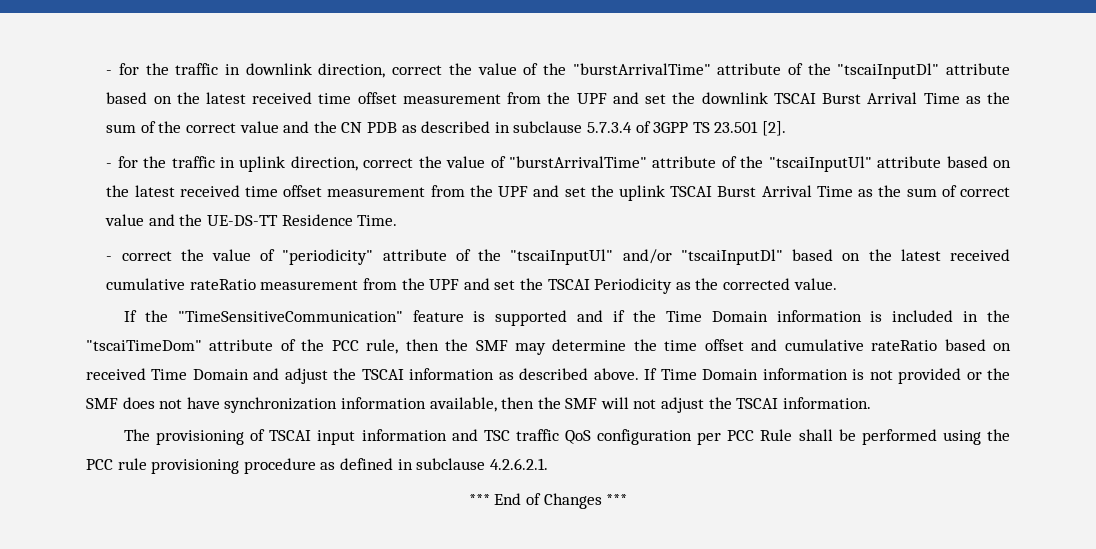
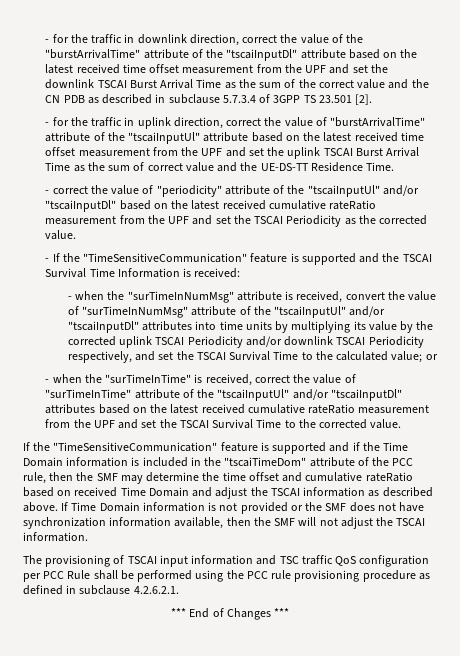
+ - If the "TimeSensitiveCommunication" feature is supported and the TSCAI Survival Time Information is received:
+ - when the "surTimeInNumMsg" attribute is received, convert the value of "surTimeInNumMsg" attribute of the "tscaiInputUl" and/or "tscaiInputDl" attributes into time units by multiplying its value by the corrected uplink TSCAI Periodicity and/or downlink TSCAI Periodicity respectively, and set the TSCAI Survival Time to the calculated value; or
+ - when the "surTimeInTime" is received, correct the value of "surTimeInTime" attribute of the "tscaiInputUl" and/or "tscaiInputDl" attributes based on the latest received cumulative rateRatio measurement from the UPF and set the TSCAI Survival Time to the corrected value.

